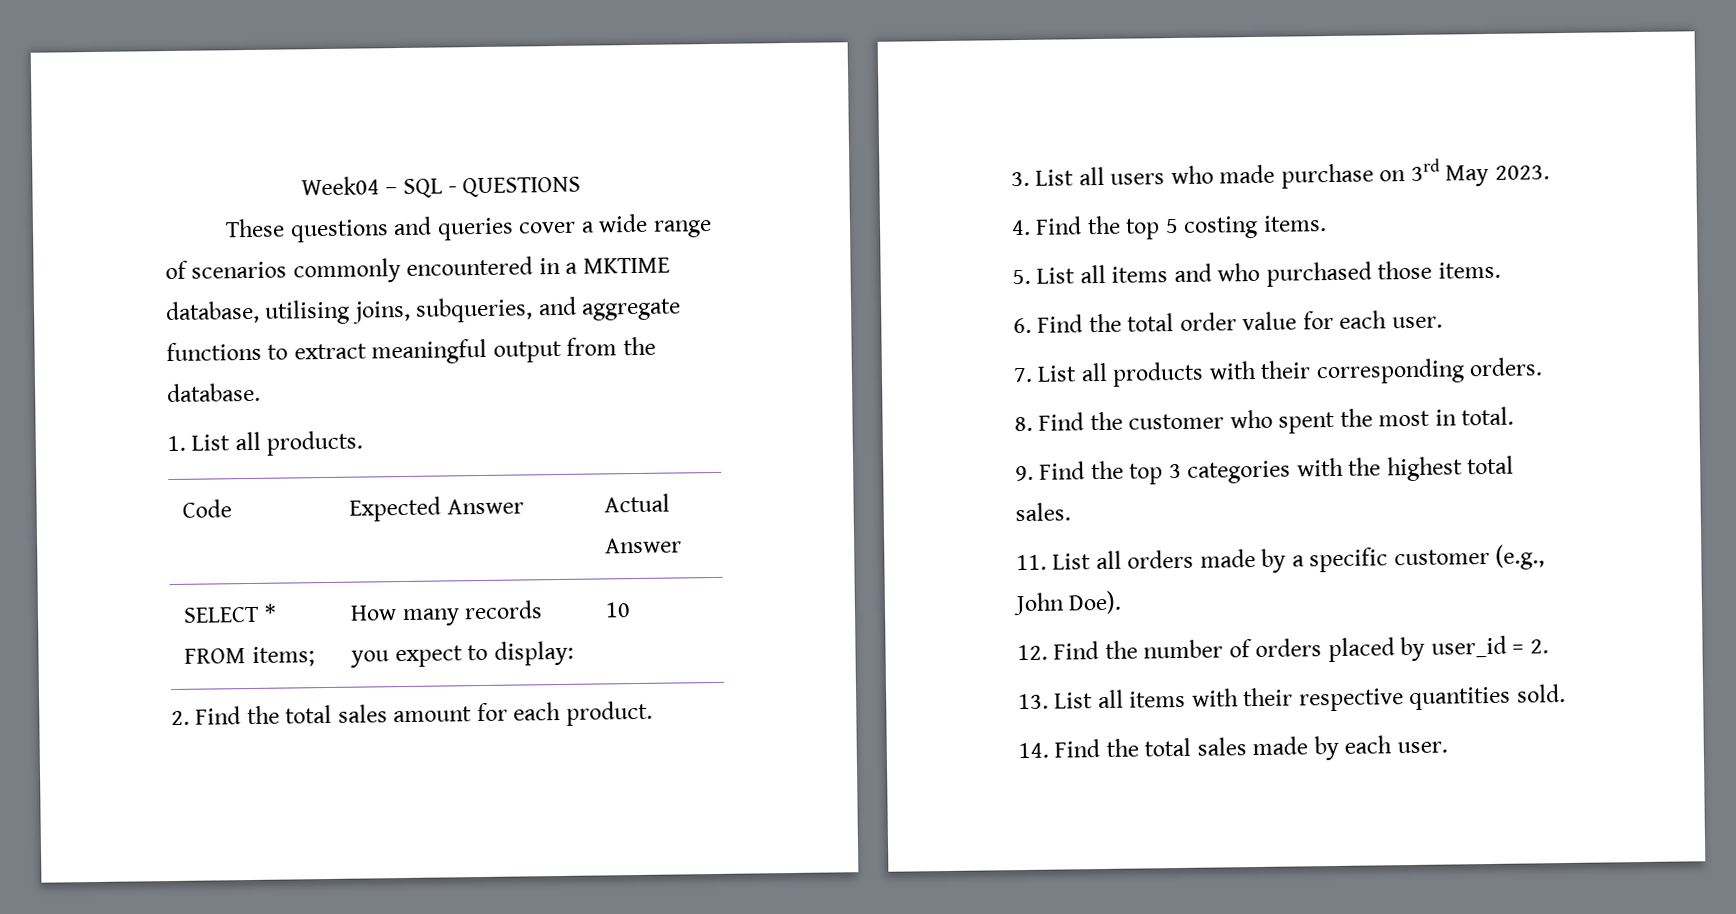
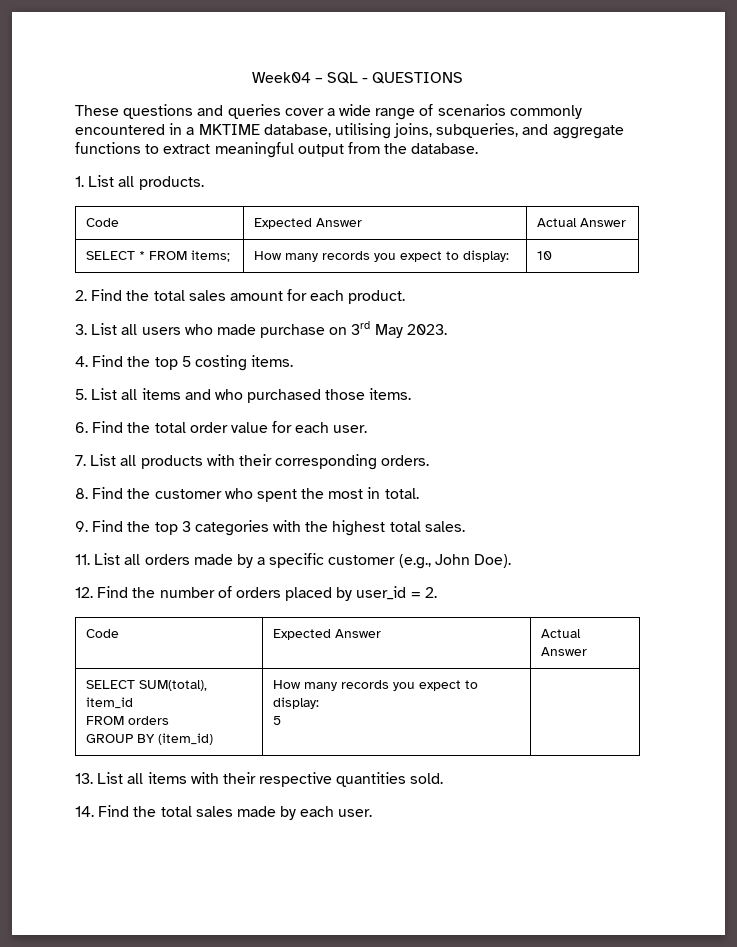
  12. Find the number of orders placed by user_id = 2.
+ Code | Expected Answer | Actual Answer
+ SELECT SUM(total), item_id
+ FROM orders
+ GROUP BY (item_id) | How many records you expect to display:
+ 5 |

